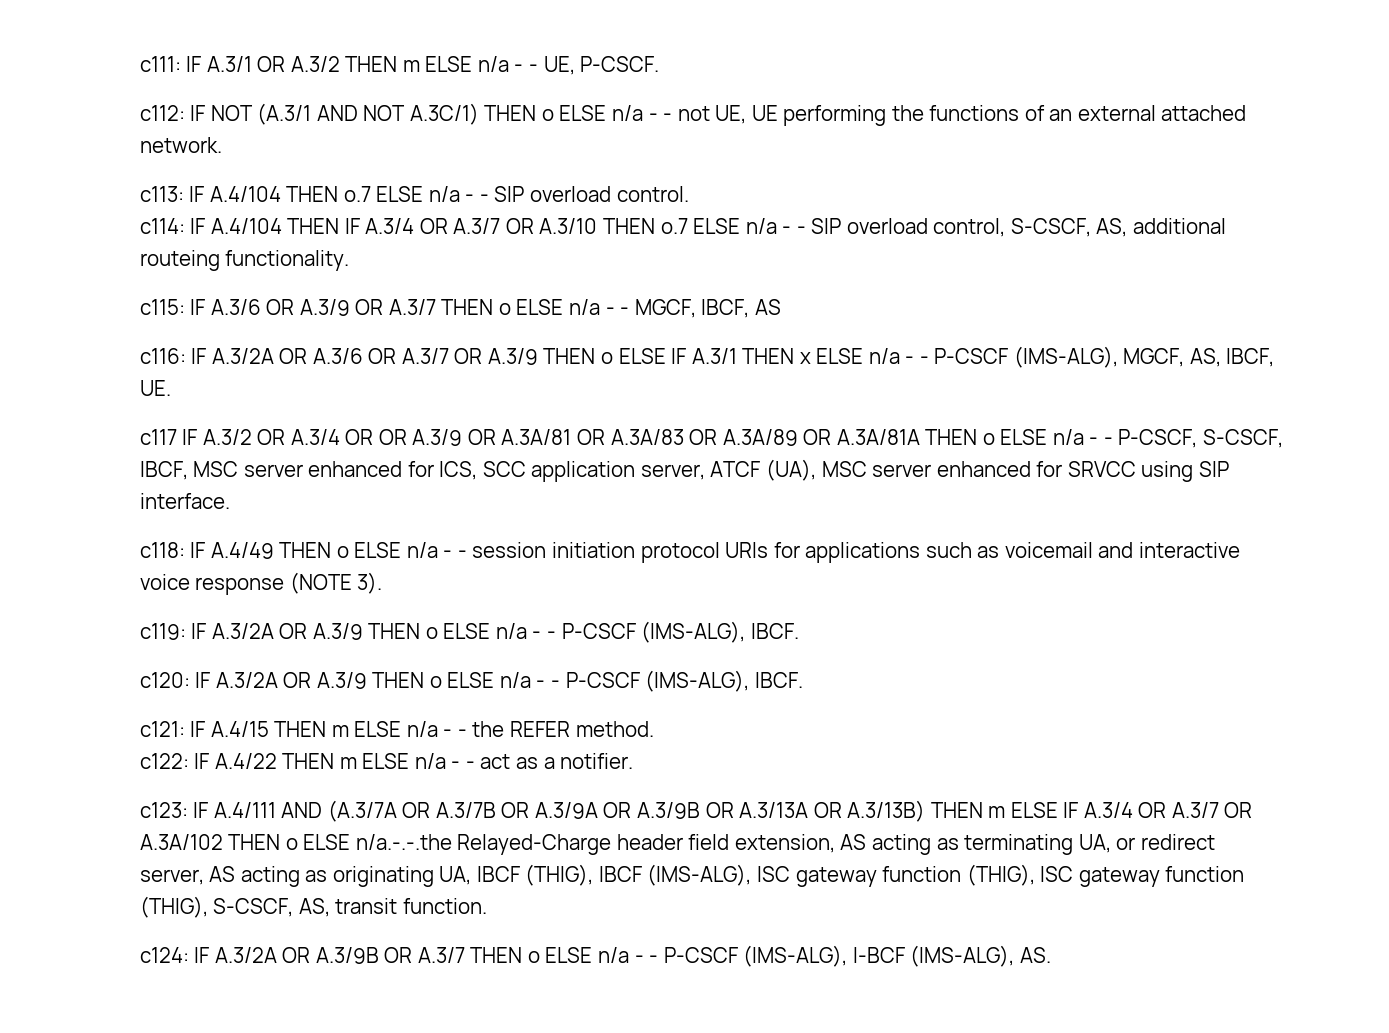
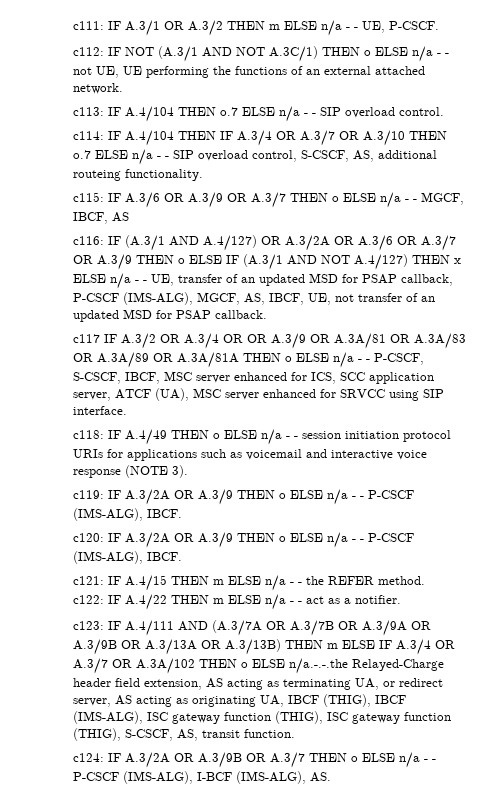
- c116: IF A.3/2A OR A.3/6 OR A.3/7 OR A.3/9 THEN o ELSE IF A.3/1 THEN x ELSE n/a - - P-CSCF (IMS-ALG), MGCF, AS, IBCF, UE.
+ c116: IF (A.3/1 AND A.4/127) OR A.3/2A OR A.3/6 OR A.3/7 OR A.3/9 THEN o ELSE IF (A.3/1 AND NOT A.4/127) THEN x ELSE n/a - - UE, transfer of an updated MSD for PSAP callback, P-CSCF (IMS-ALG), MGCF, AS, IBCF, UE, not transfer of an updated MSD for PSAP callback.

